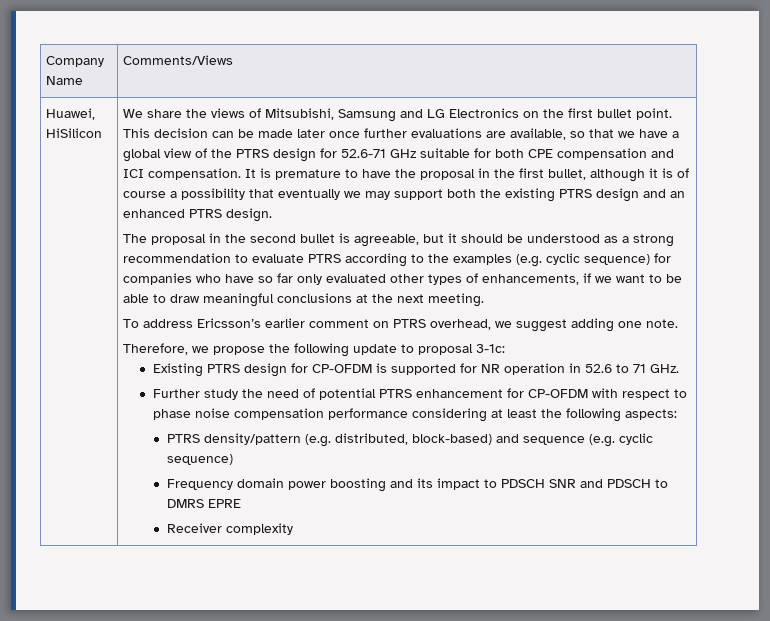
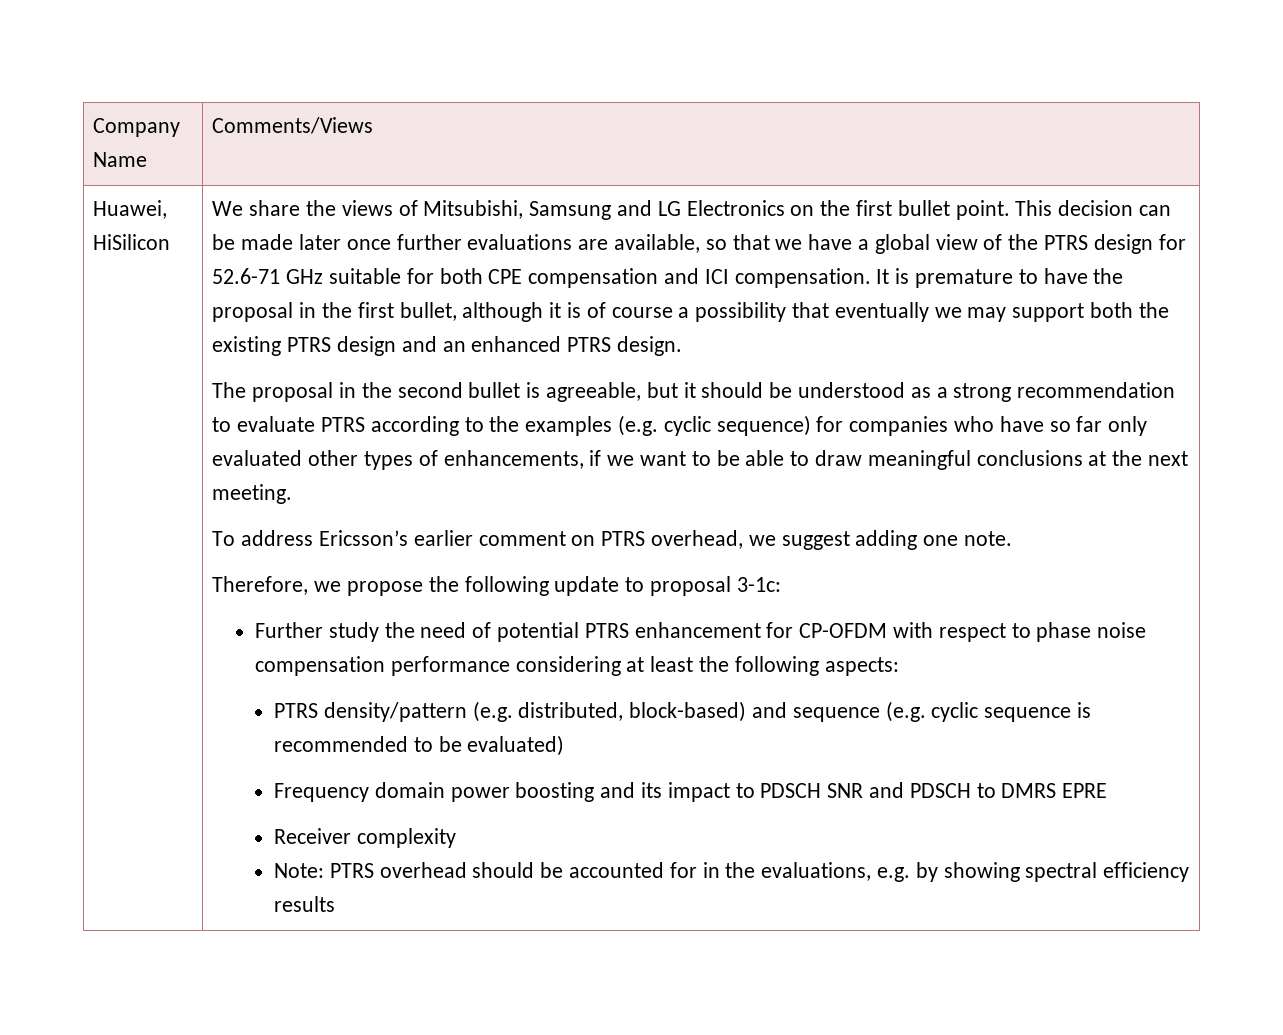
- Existing PTRS design for CP-OFDM is supported for NR operation in 52.6 to 71 GHz.
- PTRS density/pattern (e.g. distributed, block-based) and sequence (e.g. cyclic sequence)
+ PTRS density/pattern (e.g. distributed, block-based) and sequence (e.g. cyclic sequence is recommended to be evaluated)
+ Note: PTRS overhead should be accounted for in the evaluations, e.g. by showing spectral efficiency results

